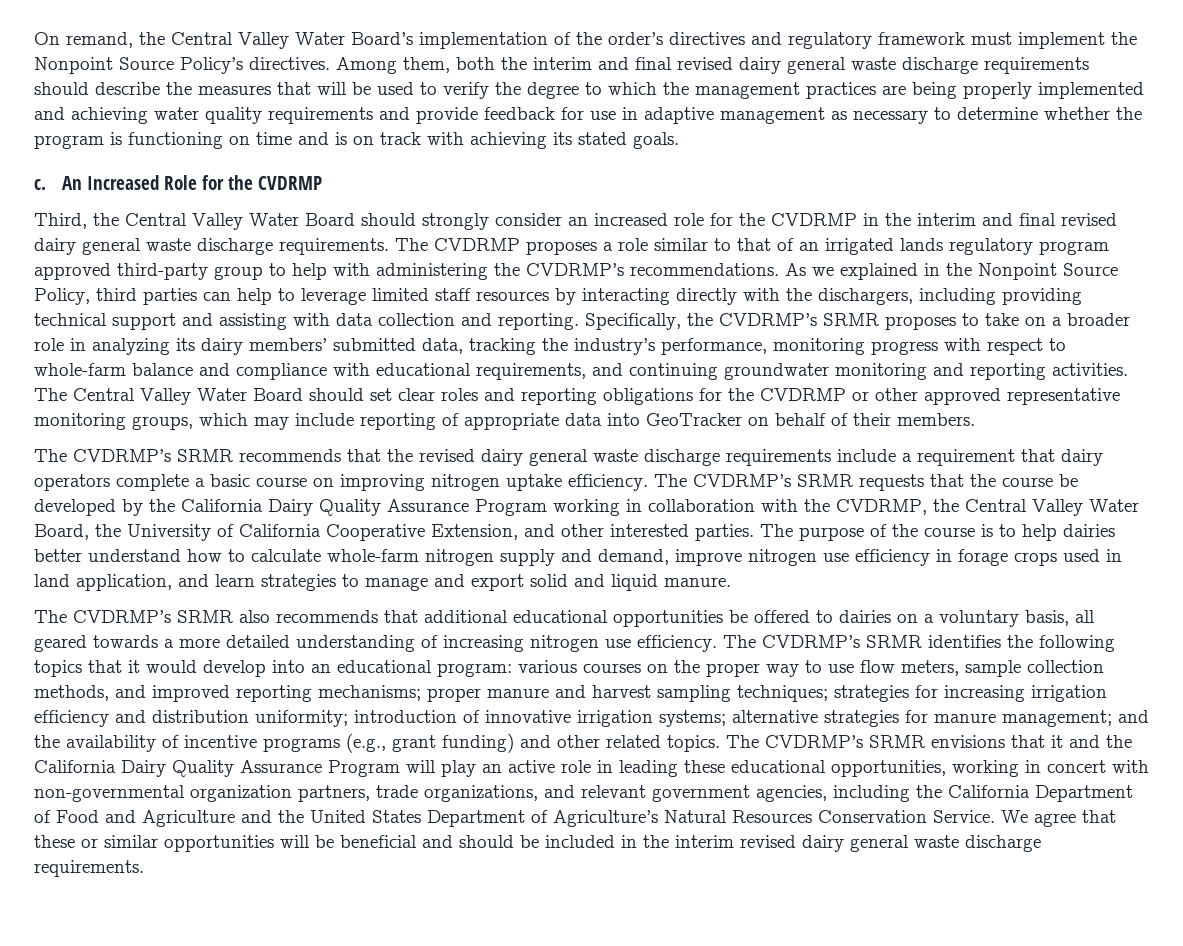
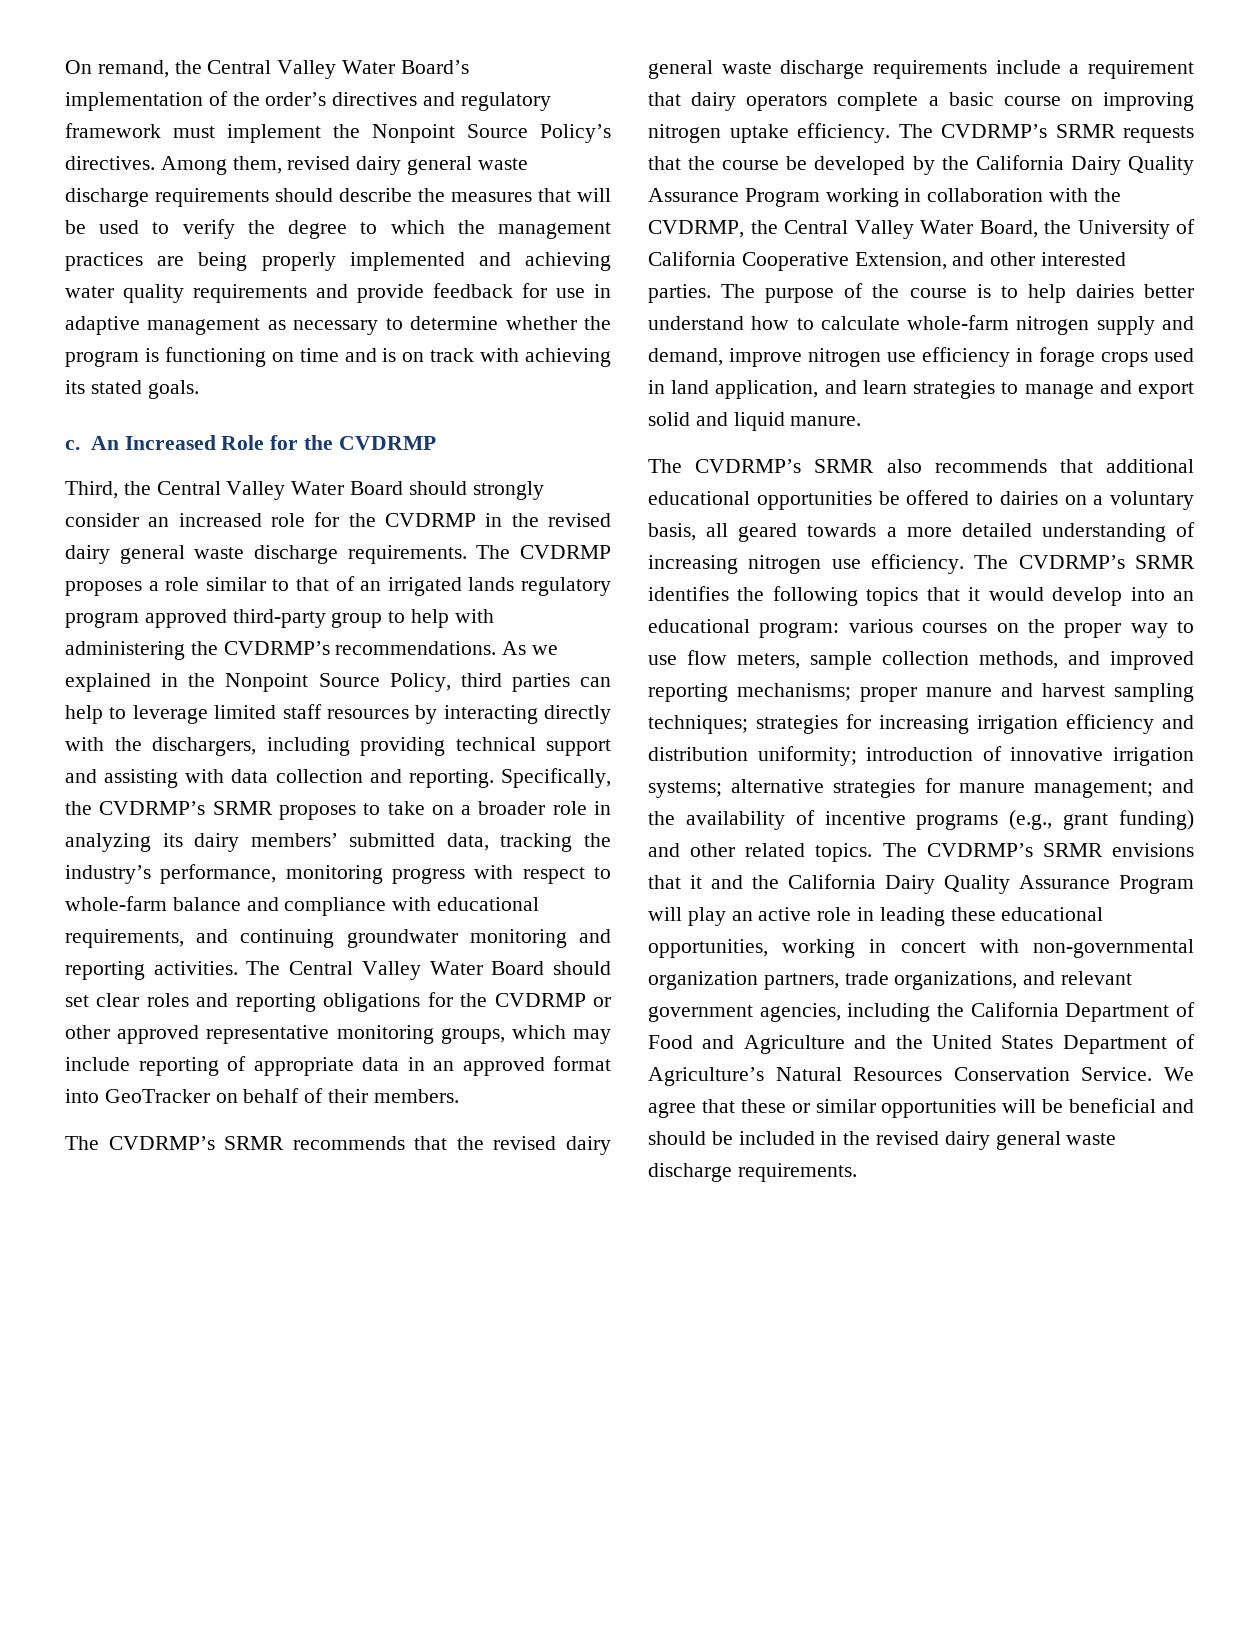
- Among them, both the interim and final revised dairy general waste discharge requirements should describe the measures that will be used to verify the degree to which the management practices are being properly implemented and achieving water quality requirements and provide feedback for use in adaptive management as necessary to determine whether the program is functioning on time and is on track with achieving its stated goals.
+ Among them, revised dairy general waste discharge requirements should describe the measures that will be used to verify the degree to which the management practices are being properly implemented and achieving water quality requirements and provide feedback for use in adaptive management as necessary to determine whether the program is functioning on time and is on track with achieving its stated goals.
- Third, the Central Valley Water Board should strongly consider an increased role for the CVDRMP in the interim and final revised dairy general waste discharge requirements.
+ Third, the Central Valley Water Board should strongly consider an increased role for the CVDRMP in the revised dairy general waste discharge requirements.
- The Central Valley Water Board should set clear roles and reporting obligations for the CVDRMP or other approved representative monitoring groups, which may include reporting of appropriate data into GeoTracker on behalf of their members.
+ The Central Valley Water Board should set clear roles and reporting obligations for the CVDRMP or other approved representative monitoring groups, which may include reporting of appropriate data in an approved format into GeoTracker on behalf of their members.
- We agree that these or similar opportunities will be beneficial and should be included in the interim revised dairy general waste discharge requirements.
+ We agree that these or similar opportunities will be beneficial and should be included in the revised dairy general waste discharge requirements.

